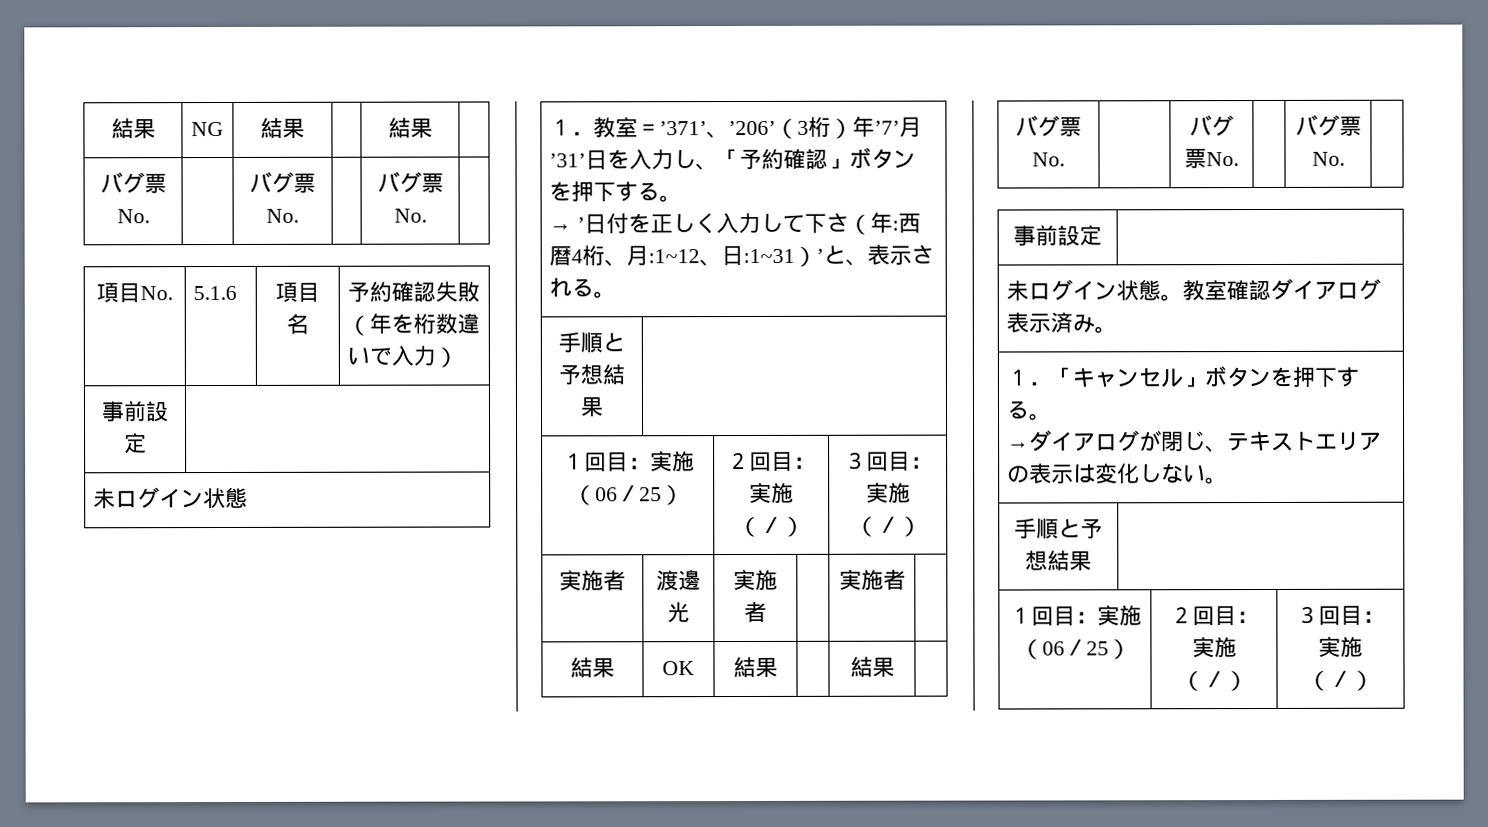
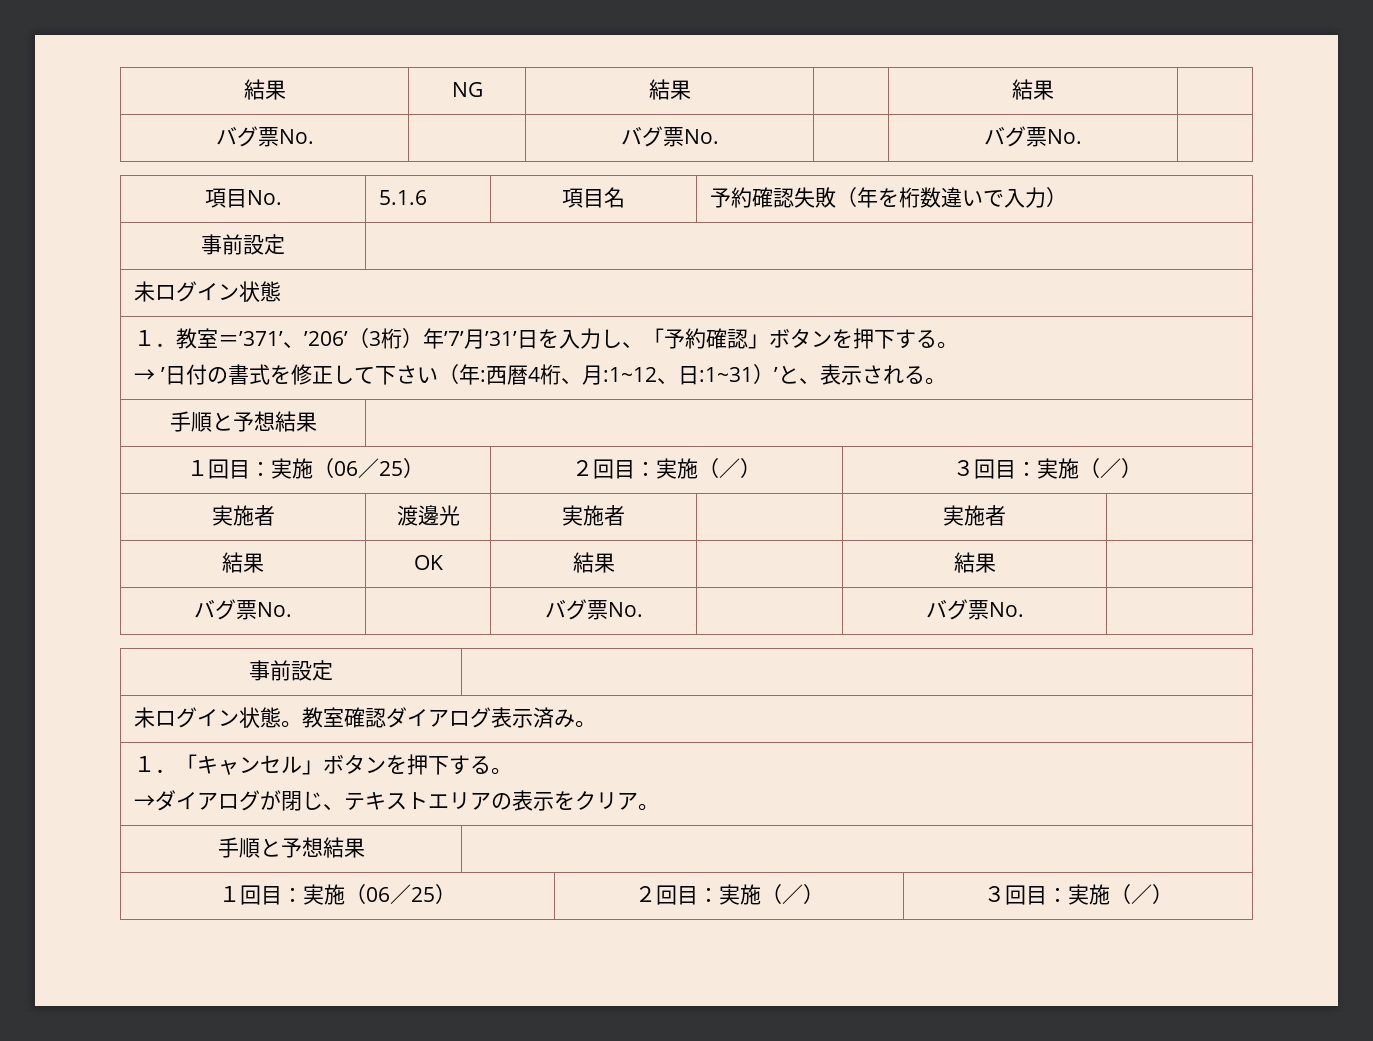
- → ’日付を正しく入力して下さ（年:西暦4桁、月:1~12、日:1~31）’と、表示される。
+ → ’日付の書式を修正して下さい（年:西暦4桁、月:1~12、日:1~31）’と、表示される。
  １．「キャンセル」ボタンを押下する。
- →ダイアログが閉じ、テキストエリアの表示は変化しない。
+ →ダイアログが閉じ、テキストエリアの表示をクリア。

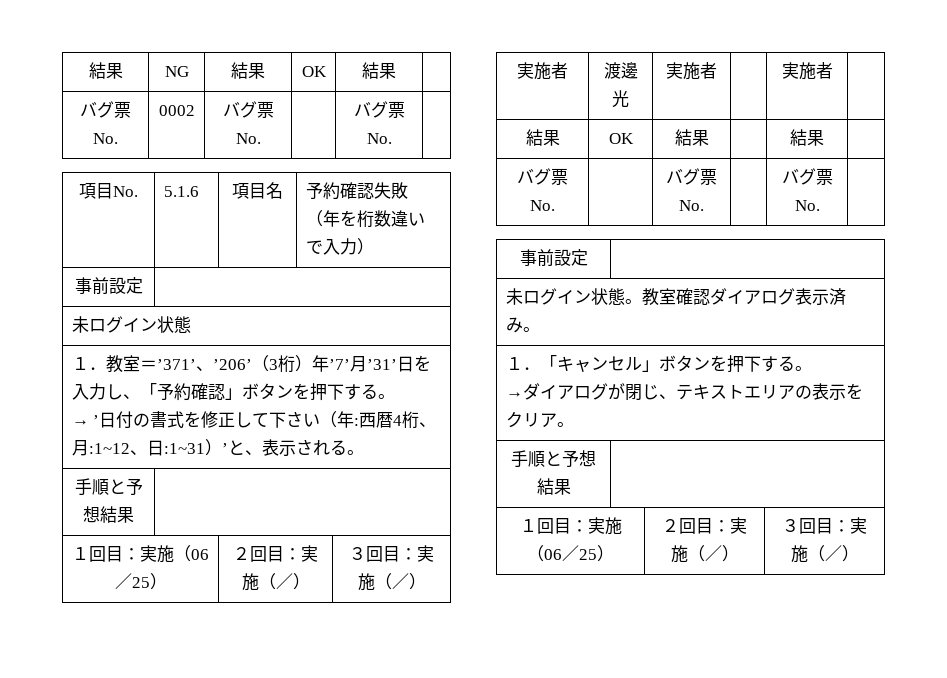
- 結果 | NG | 結果 | | 結果 |
- バグ票No. | | バグ票No. | | バグ票No. |
+ 結果 | NG | 結果 | OK | 結果 |
+ バグ票No. | 0002 | バグ票No. | | バグ票No. |

